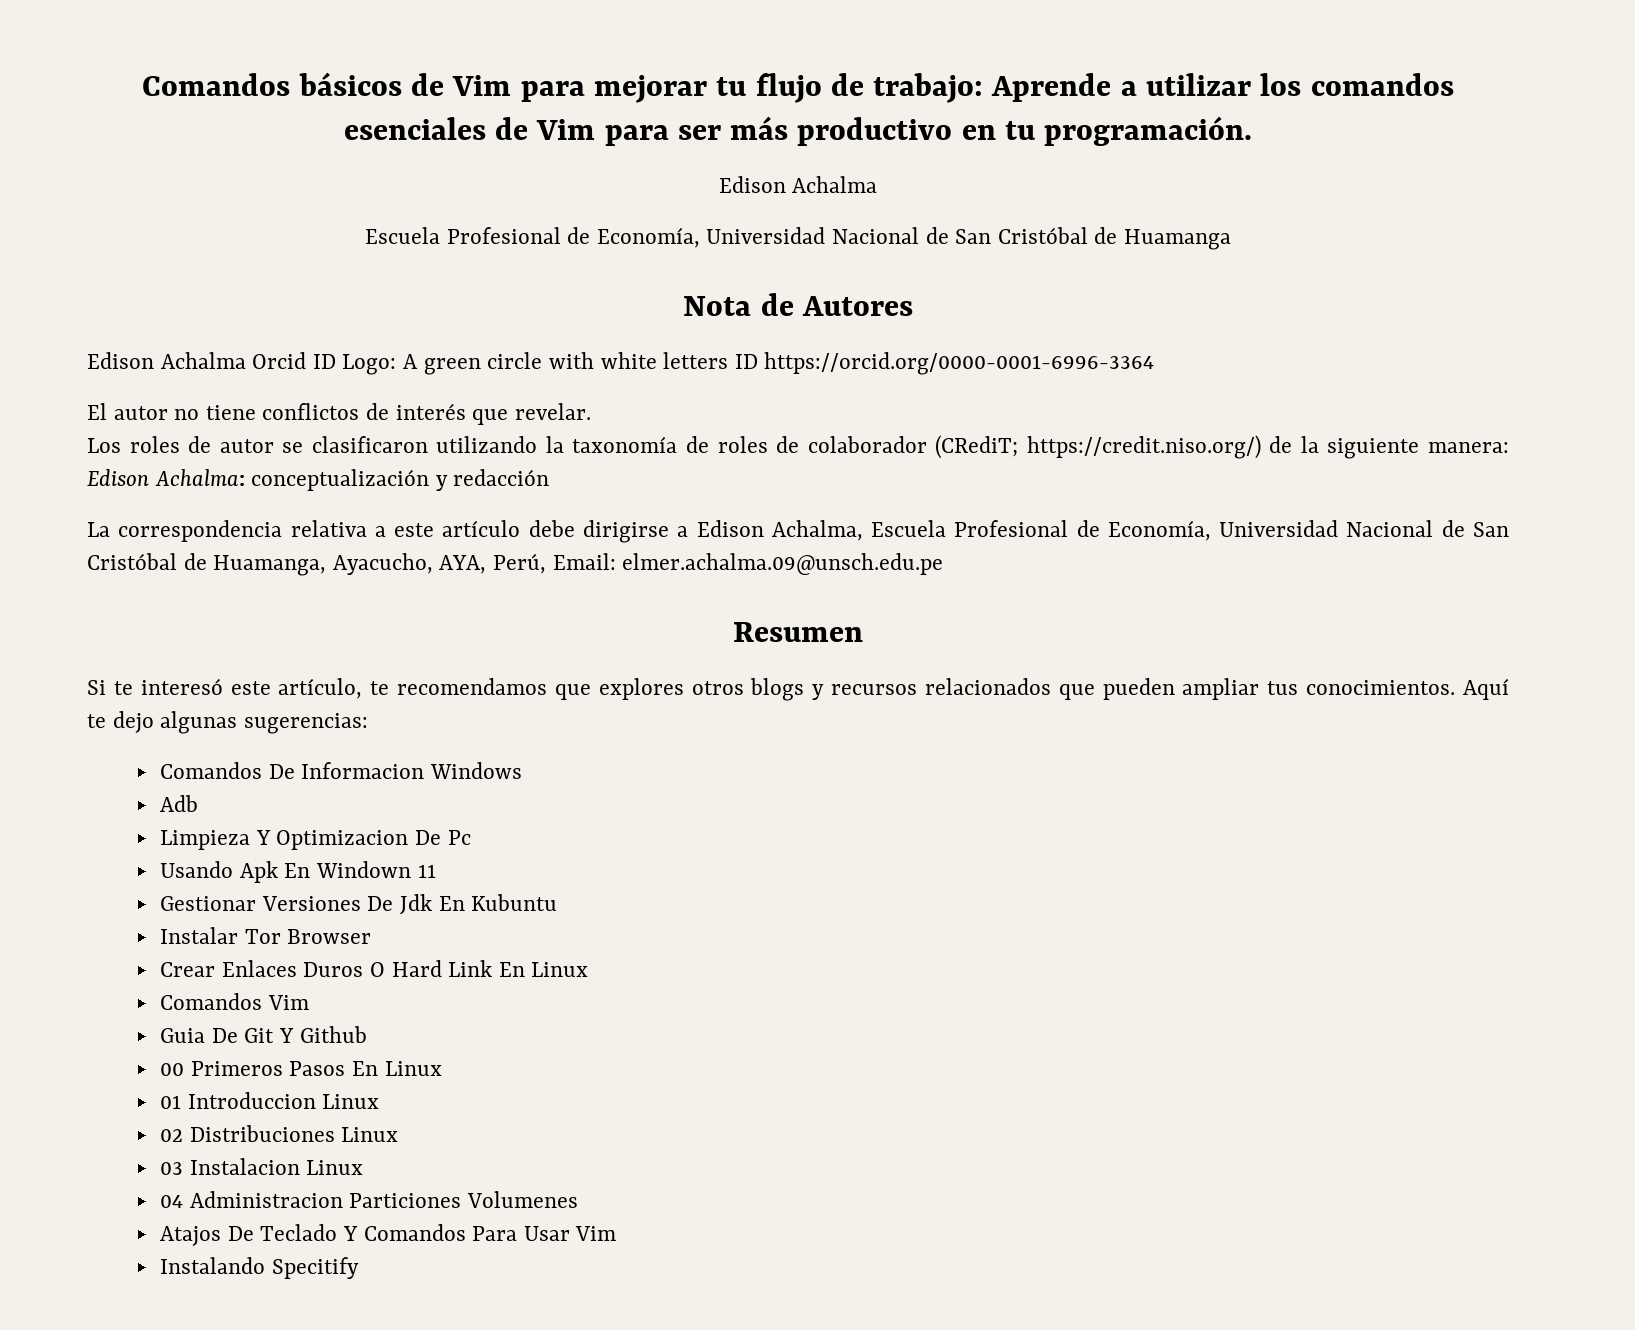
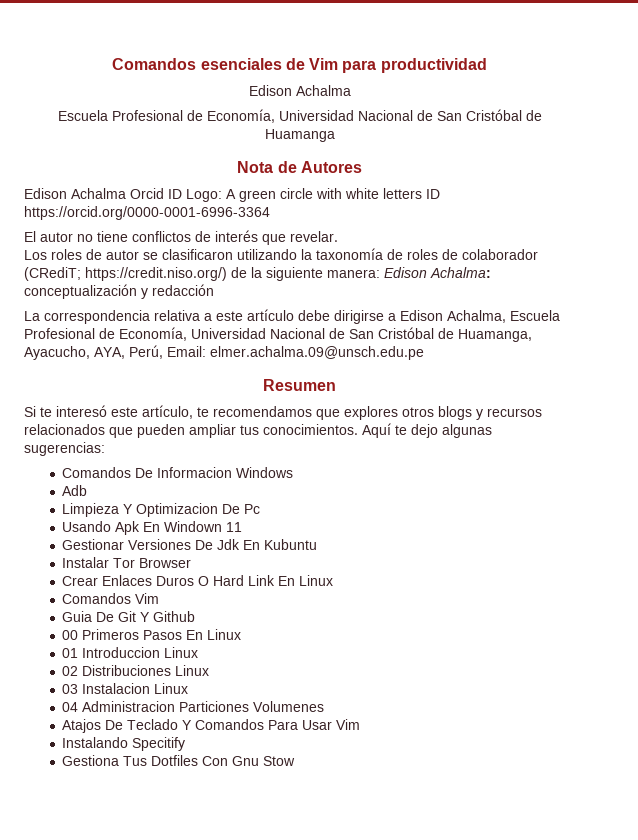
- Comandos básicos de Vim para mejorar tu flujo de trabajo: Aprende a utilizar los comandos esenciales de Vim para ser más productivo en tu programación.
+ Comandos esenciales de Vim para productividad
+ Gestiona Tus Dotfiles Con Gnu Stow

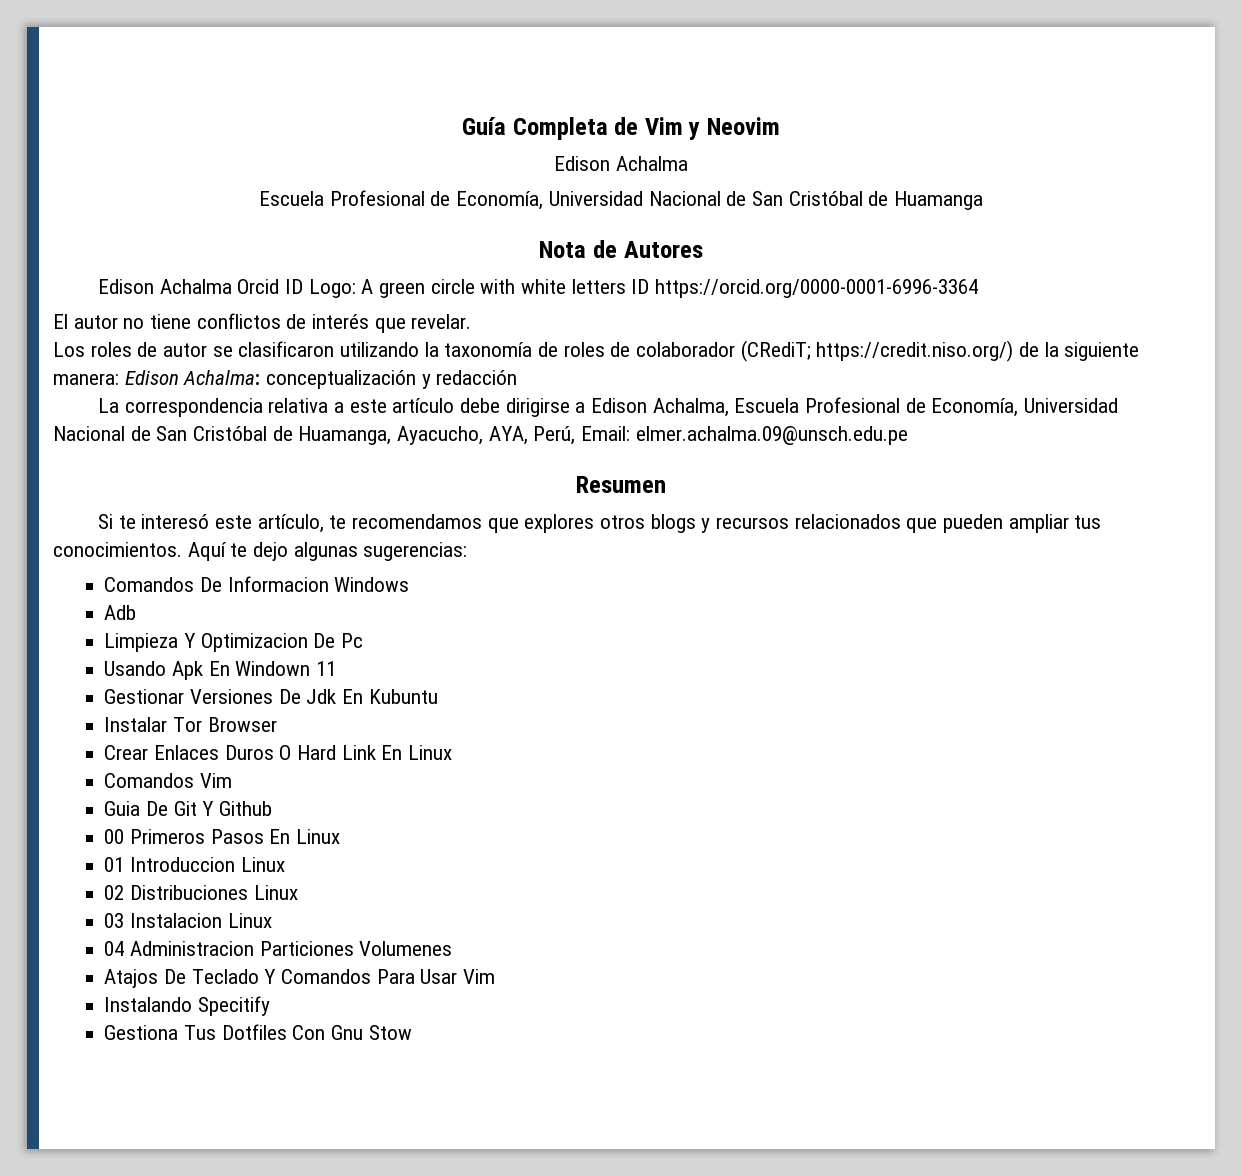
- Comandos esenciales de Vim para productividad
+ Guía Completa de Vim y Neovim

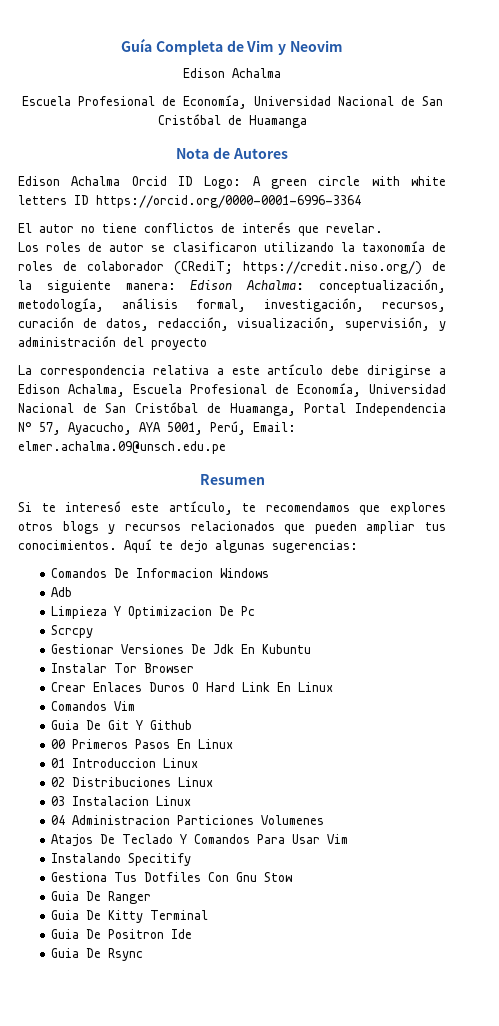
- Los roles de autor se clasificaron utilizando la taxonomía de roles de colaborador (CRediT; https://credit.niso.org/) de la siguiente manera: Edison Achalma: conceptualización y redacción
+ Los roles de autor se clasificaron utilizando la taxonomía de roles de colaborador (CRediT; https://credit.niso.org/) de la siguiente manera: Edison Achalma: conceptualización, metodología, análisis formal, investigación, recursos, curación de datos, redacción, visualización, supervisión, y administración del proyecto
- La correspondencia relativa a este artículo debe dirigirse a Edison Achalma, Escuela Profesional de Economía, Universidad Nacional de San Cristóbal de Huamanga, Ayacucho, AYA, Perú, Email: elmer.achalma.09@unsch.edu.pe
+ La correspondencia relativa a este artículo debe dirigirse a Edison Achalma, Escuela Profesional de Economía, Universidad Nacional de San Cristóbal de Huamanga, Portal Independencia N° 57, Ayacucho, AYA 5001, Perú, Email: elmer.achalma.09@unsch.edu.pe
- Usando Apk En Windown 11
+ Scrcpy
+ Guia De Ranger
+ Guia De Kitty Terminal
+ Guia De Positron Ide
+ Guia De Rsync

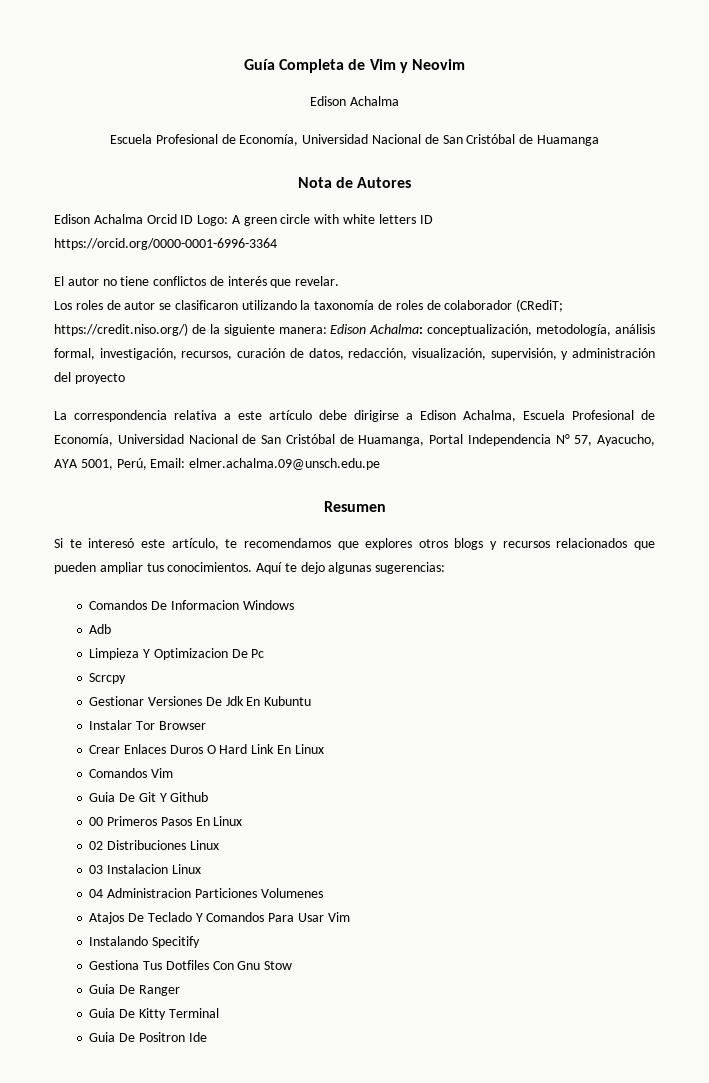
- 01 Introduccion Linux
- Guia De Rsync

